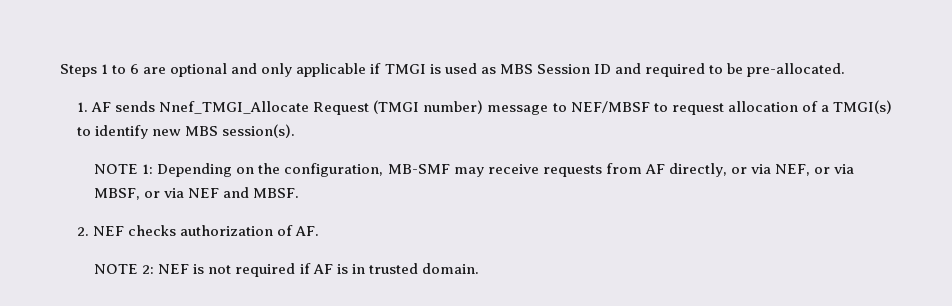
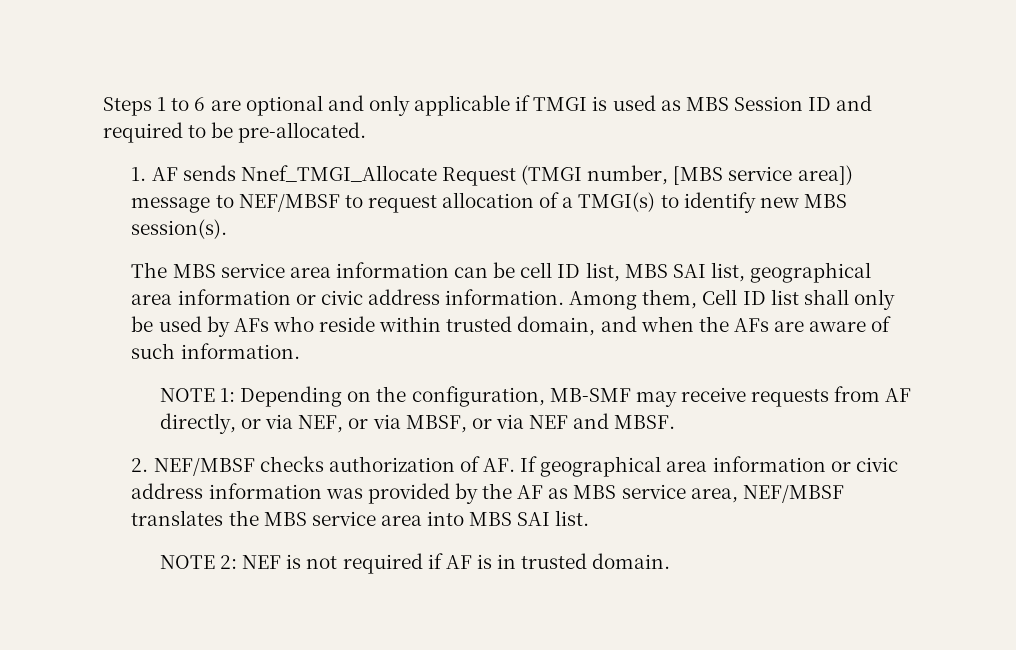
- 1. AF sends Nnef_TMGI_Allocate Request (TMGI number) message to NEF/MBSF to request allocation of a TMGI(s) to identify new MBS session(s).
+ 1. AF sends Nnef_TMGI_Allocate Request (TMGI number, [MBS service area]) message to NEF/MBSF to request allocation of a TMGI(s) to identify new MBS session(s).
+ The MBS service area information can be cell ID list, MBS SAI list, geographical area information or civic address information. Among them, Cell ID list shall only be used by AFs who reside within trusted domain, and when the AFs are aware of such information.
- 2. NEF checks authorization of AF.
+ 2. NEF/MBSF checks authorization of AF. If geographical area information or civic address information was provided by the AF as MBS service area, NEF/MBSF translates the MBS service area into MBS SAI list.

